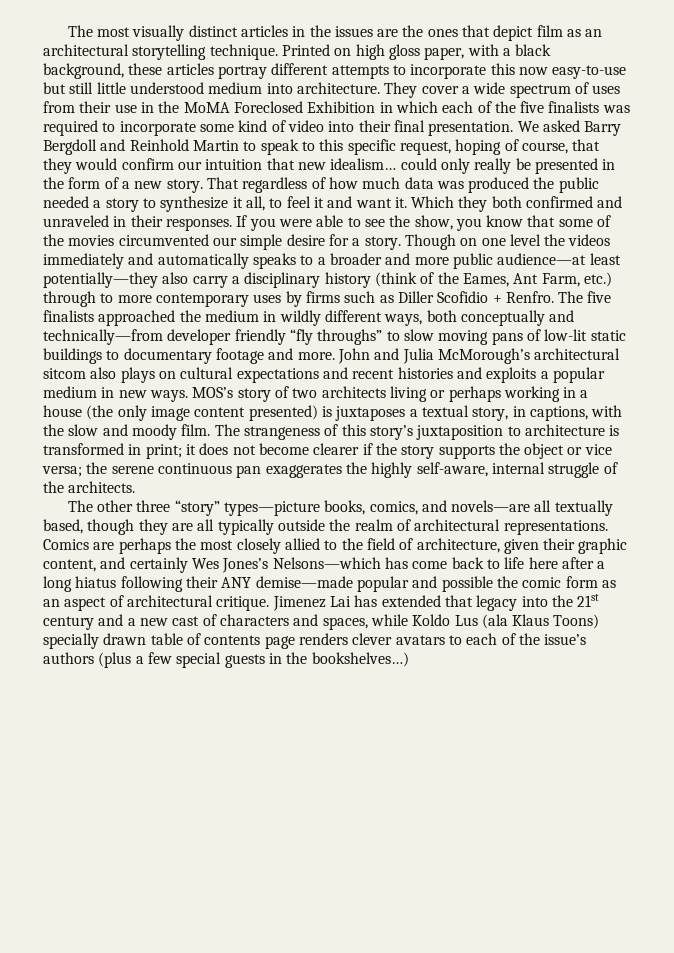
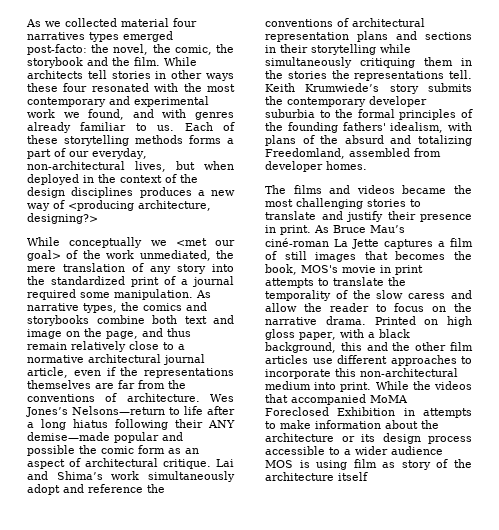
- The most visually distinct articles in the issues are the ones that depict film as an architectural storytelling technique. Printed on high gloss paper, with a black background, these articles portray different attempts to incorporate this now easy-to-use but still little understood medium into architecture. They cover a wide spectrum of uses from their use in the MoMA Foreclosed Exhibition in which each of the five finalists was required to incorporate some kind of video into their final presentation. We asked Barry Bergdoll and Reinhold Martin to speak to this specific request, hoping of course, that they would confirm our intuition that new idealism… could only really be presented in the form of a new story. That regardless of how much data was produced the public needed a story to synthesize it all, to feel it and want it. Which they both confirmed and unraveled in their responses. If you were able to see the show, you know that some of the movies circumvented our simple desire for a story. Though on one level the videos immediately and automatically speaks to a broader and more public audience—at least potentially—they also carry a disciplinary history (think of the Eames, Ant Farm, etc.) through to more contemporary uses by firms such as Diller Scofidio + Renfro. The five finalists approached the medium in wildly different ways, both conceptually and technically—from developer friendly “fly throughs” to slow moving pans of low-lit static buildings to documentary footage and more. John and Julia McMorough’s architectural sitcom also plays on cultural expectations and recent histories and exploits a popular medium in new ways. MOS’s story of two architects living or perhaps working in a house (the only image content presented) is juxtaposes a textual story, in captions, with the slow and moody film. The strangeness of this story’s juxtaposition to architecture is transformed in print; it does not become clearer if the story supports the object or vice versa; the serene continuous pan exaggerates the highly self-aware, internal struggle of the architects.
- The other three “story” types—picture books, comics, and novels—are all textually based, though they are all typically outside the realm of architectural representations. Comics are perhaps the most closely allied to the field of architecture, given their graphic content, and certainly Wes Jones’s Nelsons—which has come back to life here after a long hiatus following their ANY demise—made popular and possible the comic form as an aspect of architectural critique.
+ As we collected material four narratives types emerged post-facto: the novel, the comic, the storybook and the film. While architects tell stories in other ways these four resonated with the most contemporary and experimental work we found, and with genres already familiar to us. Each of these storytelling methods forms a part of our everyday, non-architectural lives, but when deployed in the context of the design disciplines produces a new way of <producing architecture, designing?>
+ While conceptually we <met our goal> of the work unmediated, the mere translation of any story into the standardized print of a journal required some manipulation. As narrative types, the comics and storybooks combine both text and image on the page, and thus remain relatively close to a normative architectural journal article, even if the representations themselves are far from the conventions of architecture. Wes Jones’s Nelsons—return to life after a long hiatus following their ANY demise—made popular and possible the comic form as an aspect of architectural critique.
- Jimenez Lai has extended that legacy into the 21st century and a new cast of characters and spaces, while Koldo Lus (ala Klaus Toons) specially drawn table of contents page renders clever avatars to each of the issue’s authors (plus a few special guests in the bookshelves…)
+ Lai and Shima’s work simultaneously adopt and reference the conventions of architectural representation plans and sections in their storytelling while simultaneously critiquing them in the stories the representations tell. Keith Krumwiede’s story submits the contemporary developer suburbia to the formal principles of the founding fathers' idealism, with plans of the absurd and totalizing Freedomland, assembled from developer homes.
+ The films and videos became the most challenging stories to translate and justify their presence in print. As Bruce Mau’s ciné-roman La Jette captures a film of still images that becomes the book, MOS's movie in print attempts to translate the temporality of the slow caress and allow the reader to focus on the narrative drama. Printed on high gloss paper, with a black background, this and the other film articles use different approaches to incorporate this non-architectural medium into print. While the videos that accompanied MoMA Foreclosed Exhibition in attempts to make information about the architecture or its design process accessible to a wider audience MOS is using film as story of the architecture itself

